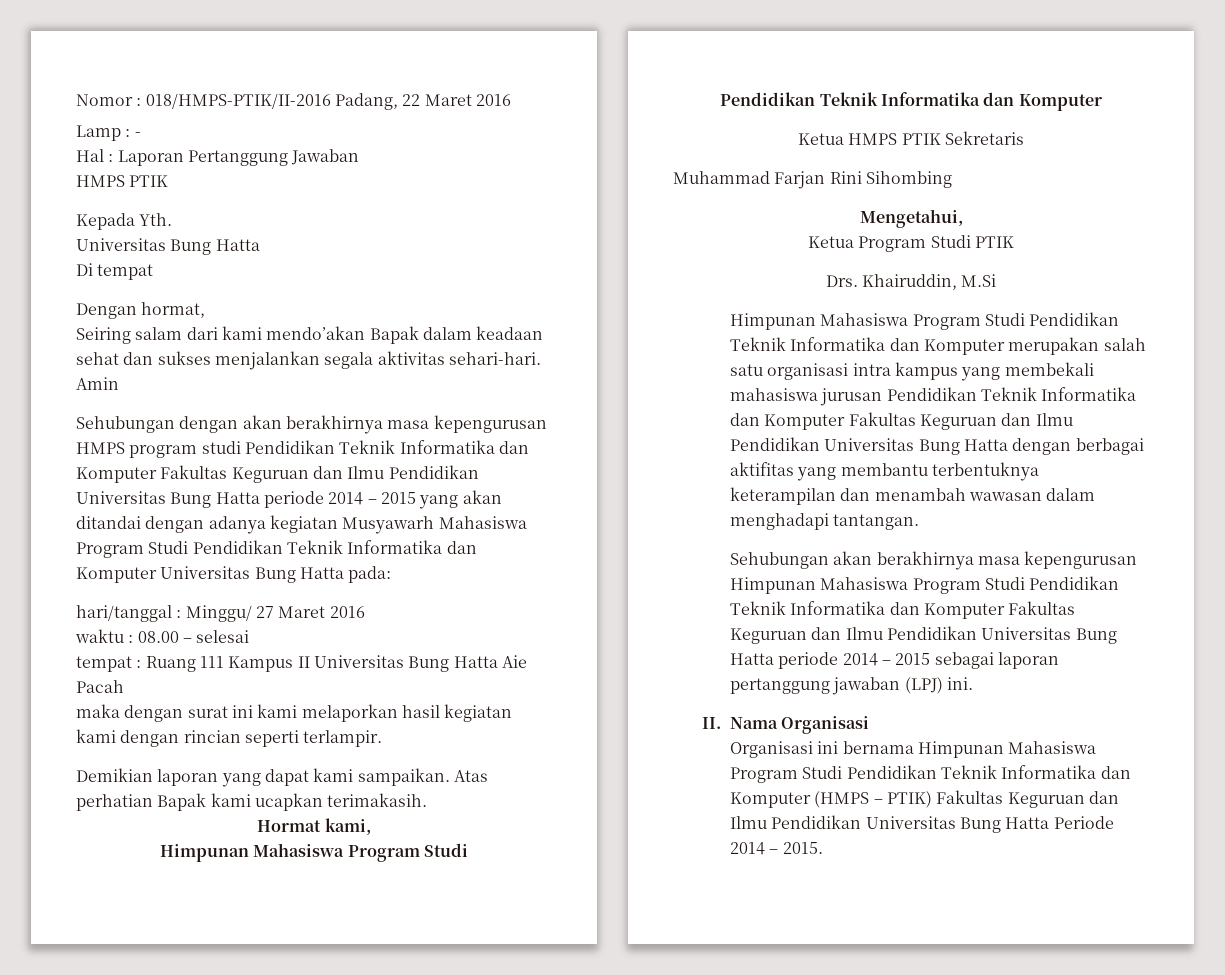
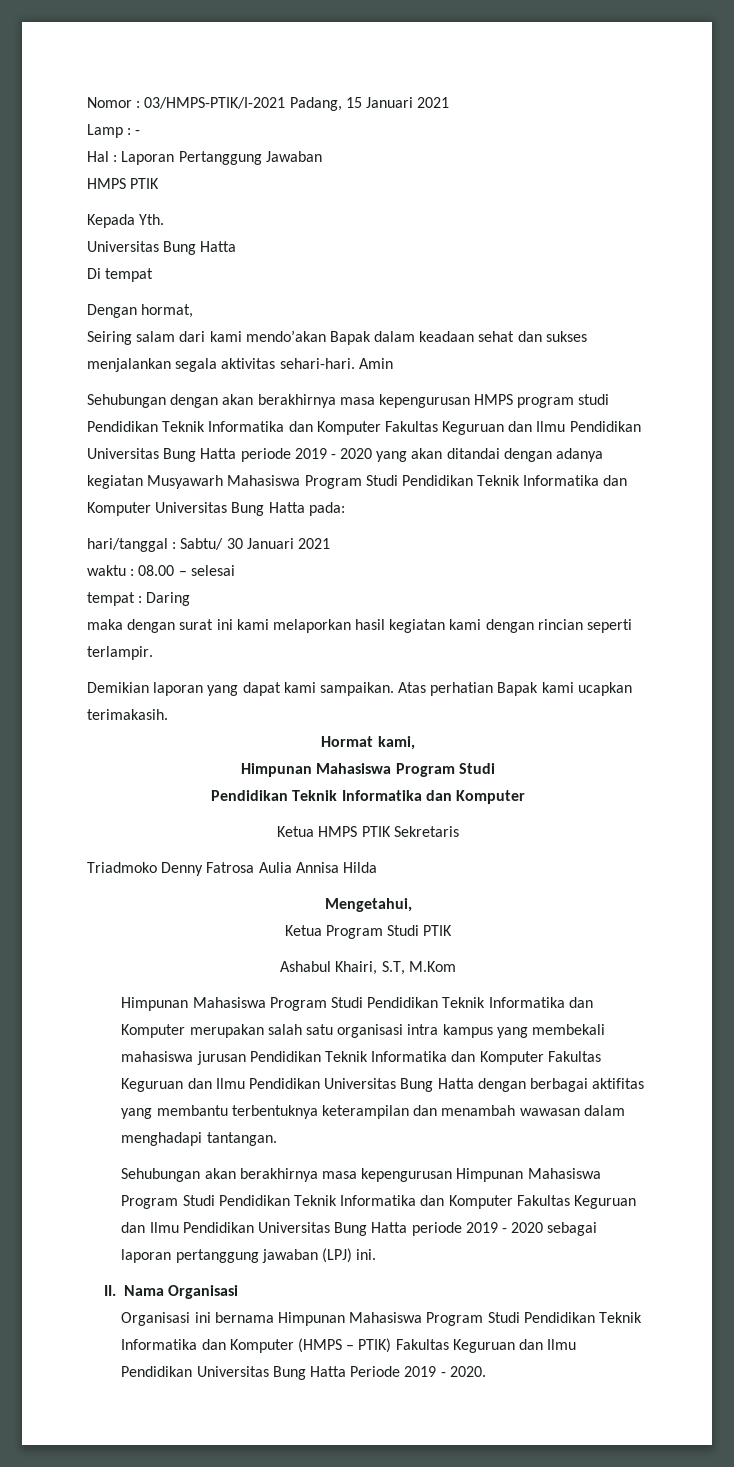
- Nomor : 018/HMPS-PTIK/II-2016 Padang, 22 Maret 2016
+ Nomor : 03/HMPS-PTIK/I-2021 Padang, 15 Januari 2021
- Sehubungan dengan akan berakhirnya masa kepengurusan HMPS program studi Pendidikan Teknik Informatika dan Komputer Fakultas Keguruan dan Ilmu Pendidikan Universitas Bung Hatta periode 2014 – 2015 yang akan ditandai dengan adanya kegiatan Musyawarh Mahasiswa Program Studi Pendidikan Teknik Informatika dan Komputer Universitas Bung Hatta pada:
+ Sehubungan dengan akan berakhirnya masa kepengurusan HMPS program studi Pendidikan Teknik Informatika dan Komputer Fakultas Keguruan dan Ilmu Pendidikan Universitas Bung Hatta periode 2019 - 2020 yang akan ditandai dengan adanya kegiatan Musyawarh Mahasiswa Program Studi Pendidikan Teknik Informatika dan Komputer Universitas Bung Hatta pada:
- hari/tanggal : Minggu/ 27 Maret 2016
+ hari/tanggal : Sabtu/ 30 Januari 2021
- tempat : Ruang 111 Kampus II Universitas Bung Hatta Aie Pacah
+ tempat : Daring
- Muhammad Farjan Rini Sihombing
+ Triadmoko Denny Fatrosa Aulia Annisa Hilda
- Drs. Khairuddin, M.Si
+ Ashabul Khairi, S.T, M.Kom
- Sehubungan akan berakhirnya masa kepengurusan Himpunan Mahasiswa Program Studi Pendidikan Teknik Informatika dan Komputer Fakultas Keguruan dan Ilmu Pendidikan Universitas Bung Hatta periode 2014 – 2015 sebagai laporan pertanggung jawaban (LPJ) ini.
+ Sehubungan akan berakhirnya masa kepengurusan Himpunan Mahasiswa Program Studi Pendidikan Teknik Informatika dan Komputer Fakultas Keguruan dan Ilmu Pendidikan Universitas Bung Hatta periode 2019 - 2020 sebagai laporan pertanggung jawaban (LPJ) ini.
- Organisasi ini bernama Himpunan Mahasiswa Program Studi Pendidikan Teknik Informatika dan Komputer (HMPS – PTIK) Fakultas Keguruan dan Ilmu Pendidikan Universitas Bung Hatta Periode 2014 – 2015.
+ Organisasi ini bernama Himpunan Mahasiswa Program Studi Pendidikan Teknik Informatika dan Komputer (HMPS – PTIK) Fakultas Keguruan dan Ilmu Pendidikan Universitas Bung Hatta Periode 2019 - 2020.

